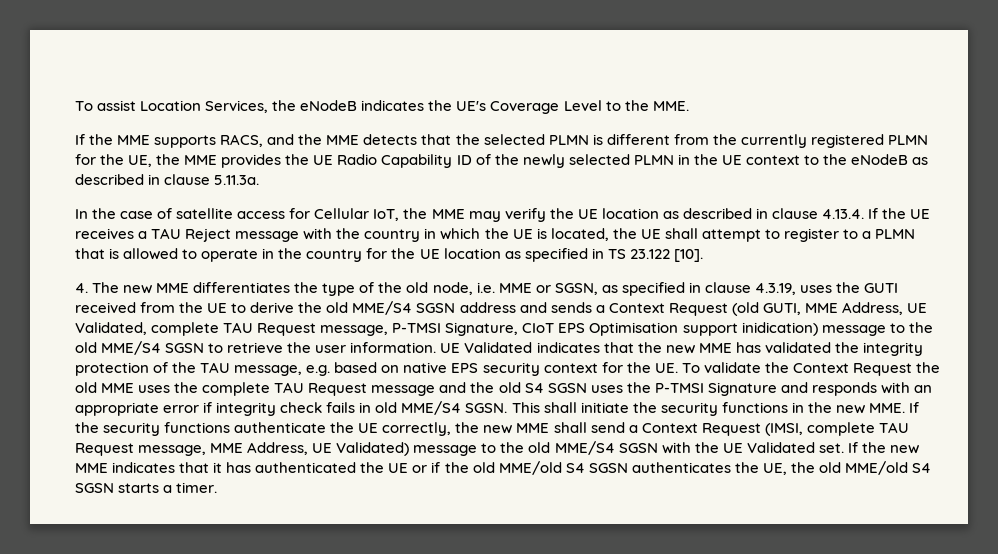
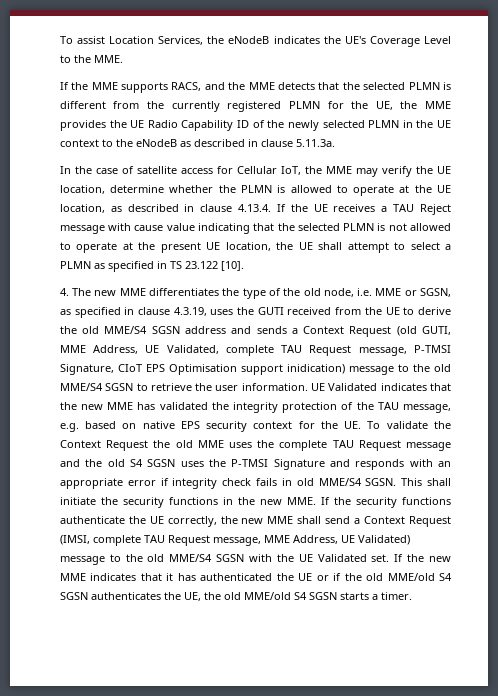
- In the case of satellite access for Cellular IoT, the MME may verify the UE location as described in clause 4.13.4. If the UE receives a TAU Reject message with the country in which the UE is located, the UE shall attempt to register to a PLMN that is allowed to operate in the country for the UE location as specified in TS 23.122 [10].
+ In the case of satellite access for Cellular IoT, the MME may verify the UE location, determine whether the PLMN is allowed to operate at the UE location, as described in clause 4.13.4. If the UE receives a TAU Reject message with cause value indicating that the selected PLMN is not allowed to operate at the present UE location, the UE shall attempt to select a PLMN as specified in TS 23.122 [10].

